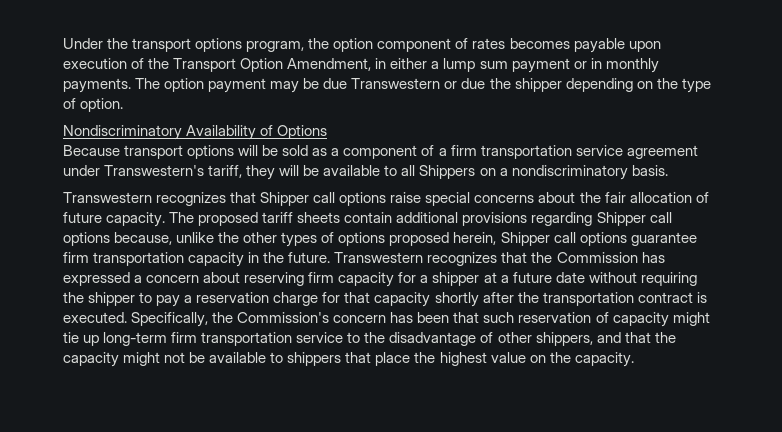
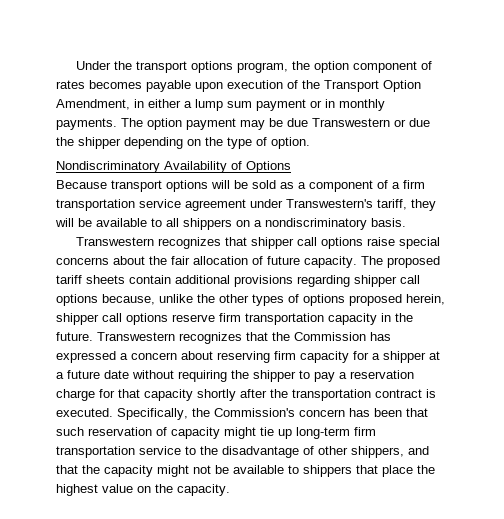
- Because transport options will be sold as a component of a firm transportation service agreement under Transwestern's tariff, they will be available to all Shippers on a nondiscriminatory basis.
+ Because transport options will be sold as a component of a firm transportation service agreement under Transwestern's tariff, they will be available to all shippers on a nondiscriminatory basis.
- Transwestern recognizes that Shipper call options raise special concerns about the fair allocation of future capacity.
+ Transwestern recognizes that shipper call options raise special concerns about the fair allocation of future capacity.
- The proposed tariff sheets contain additional provisions regarding Shipper call options because, unlike the other types of options proposed herein, Shipper call options guarantee firm transportation capacity in the future.
+ The proposed tariff sheets contain additional provisions regarding shipper call options because, unlike the other types of options proposed herein, shipper call options reserve firm transportation capacity in the future.

